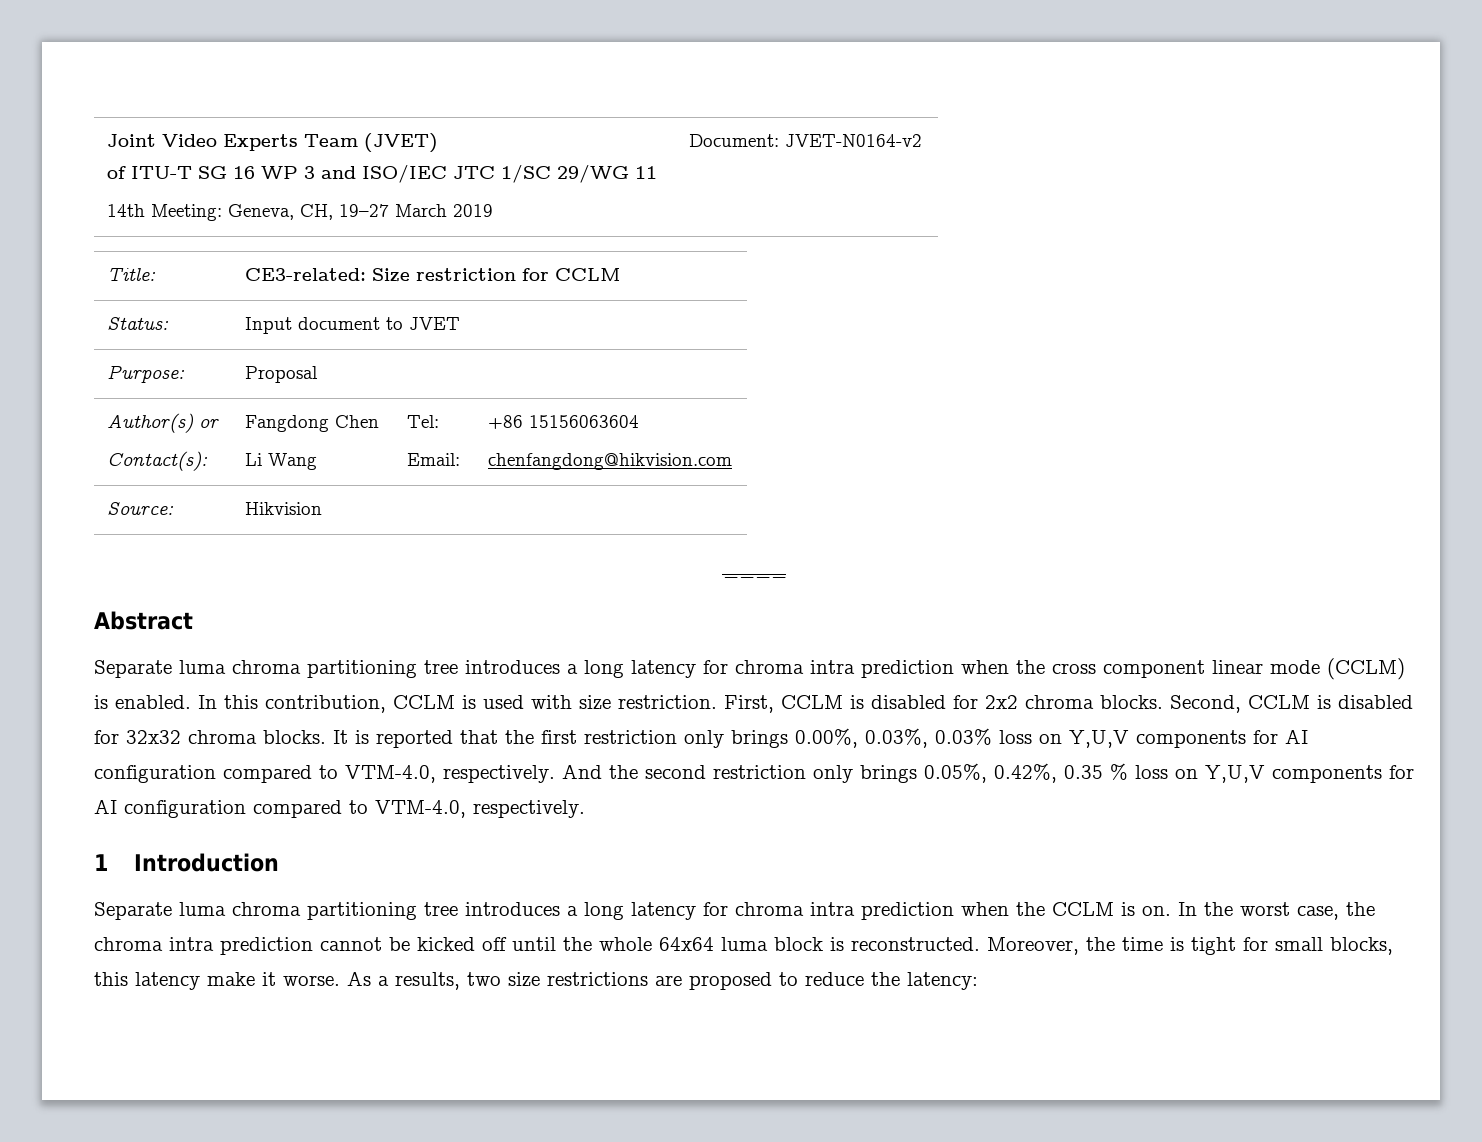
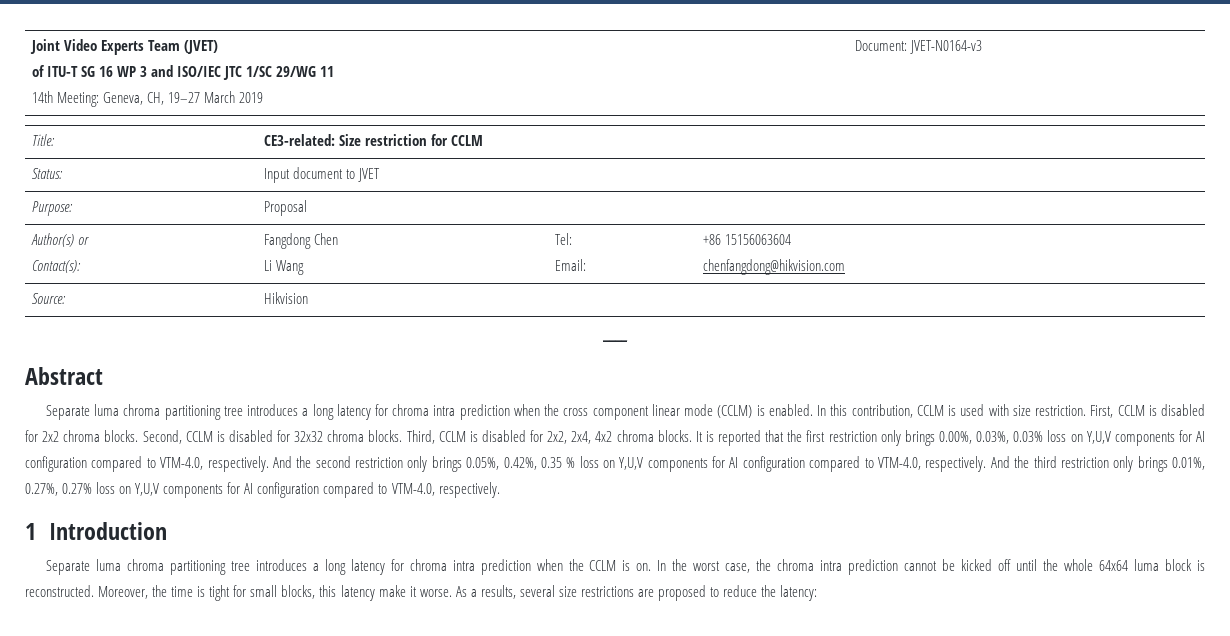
  Joint Video Experts Team (JVET)
  of ITU-T SG 16 WP 3 and ISO/IEC JTC 1/SC 29/WG 11
- 14th Meeting: Geneva, CH, 19–27 March 2019 | Document: JVET-N0164-v2
+ 14th Meeting: Geneva, CH, 19–27 March 2019 | Document: JVET-N0164-v3
+ Third, CCLM is disabled for 2x2, 2x4, 4x2 chroma blocks.
+ And the third restriction only brings 0.01%, 0.27%, 0.27% loss on Y,U,V components for AI configuration compared to VTM-4.0, respectively.
- As a results, two size restrictions are proposed to reduce the latency:
+ As a results, several size restrictions are proposed to reduce the latency:

